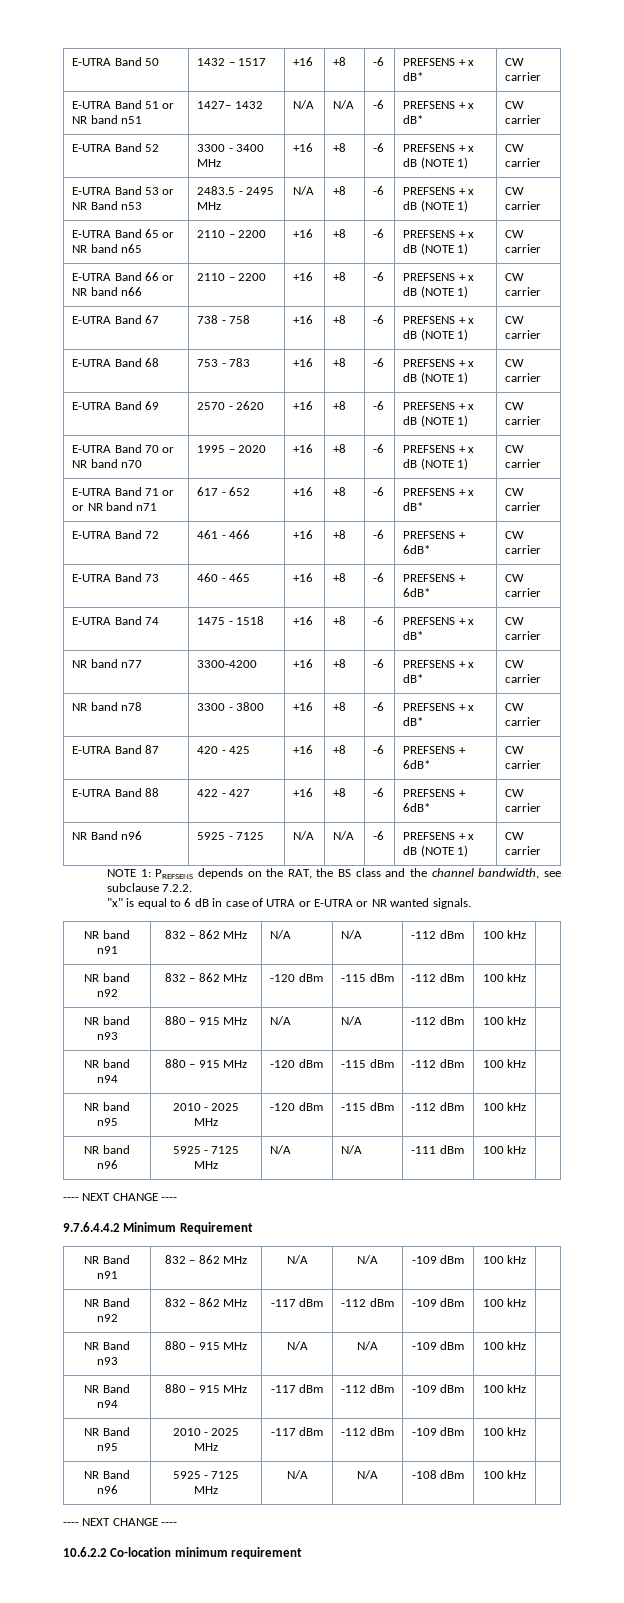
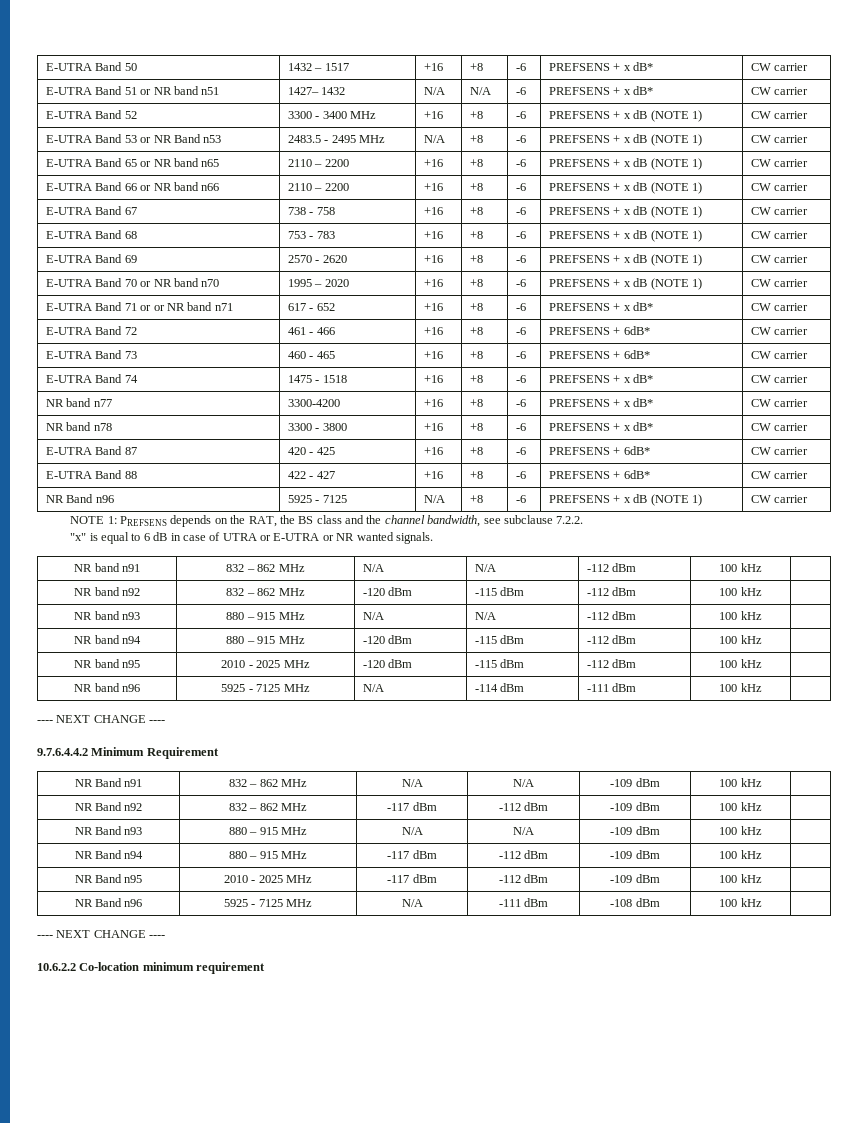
- NR Band n96 | 5925 - 7125 | N/A | N/A | -6 | PREFSENS + x dB (NOTE 1) | CW carrier
+ NR Band n96 | 5925 - 7125 | N/A | +8 | -6 | PREFSENS + x dB (NOTE 1) | CW carrier
- NR band n96 | 5925 - 7125 MHz | N/A | N/A | -111 dBm | 100 kHz |
+ NR band n96 | 5925 - 7125 MHz | N/A | -114 dBm | -111 dBm | 100 kHz |
- NR Band n96 | 5925 - 7125 MHz | N/A | N/A | -108 dBm | 100 kHz |
+ NR Band n96 | 5925 - 7125 MHz | N/A | -111 dBm | -108 dBm | 100 kHz |

